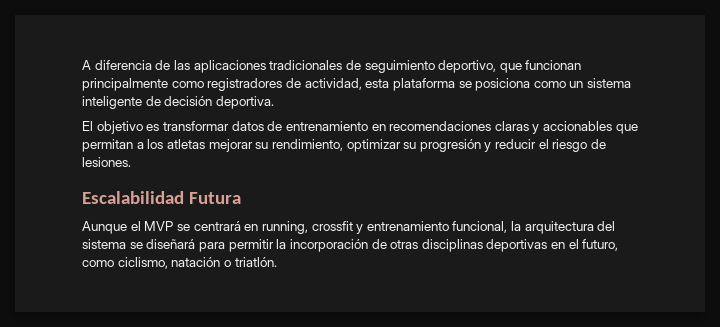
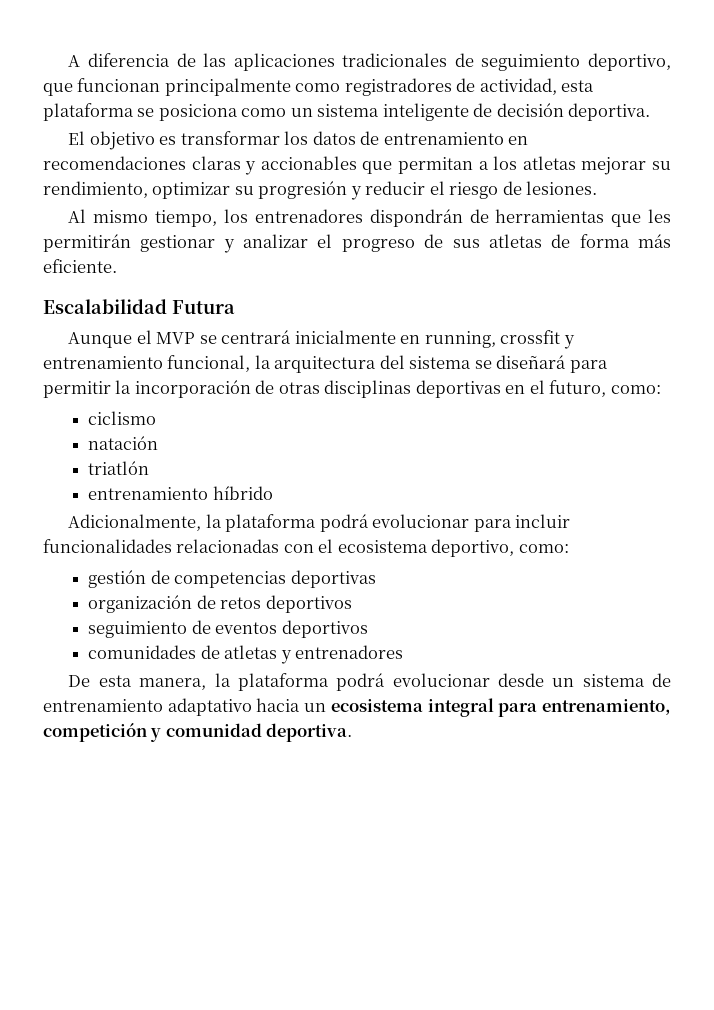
- El objetivo es transformar datos de entrenamiento en recomendaciones claras y accionables que permitan a los atletas mejorar su rendimiento, optimizar su progresión y reducir el riesgo de lesiones.
+ El objetivo es transformar los datos de entrenamiento en recomendaciones claras y accionables que permitan a los atletas mejorar su rendimiento, optimizar su progresión y reducir el riesgo de lesiones.
+ Al mismo tiempo, los entrenadores dispondrán de herramientas que les permitirán gestionar y analizar el progreso de sus atletas de forma más eficiente.
- Aunque el MVP se centrará en running, crossfit y entrenamiento funcional, la arquitectura del sistema se diseñará para permitir la incorporación de otras disciplinas deportivas en el futuro, como ciclismo, natación o triatlón.
+ Aunque el MVP se centrará inicialmente en running, crossfit y entrenamiento funcional, la arquitectura del sistema se diseñará para permitir la incorporación de otras disciplinas deportivas en el futuro, como:
+ ciclismo
+ natación
+ triatlón
+ entrenamiento híbrido
+ Adicionalmente, la plataforma podrá evolucionar para incluir funcionalidades relacionadas con el ecosistema deportivo, como:
+ gestión de competencias deportivas
+ organización de retos deportivos
+ seguimiento de eventos deportivos
+ comunidades de atletas y entrenadores
+ De esta manera, la plataforma podrá evolucionar desde un sistema de entrenamiento adaptativo hacia un ecosistema integral para entrenamiento, competición y comunidad deportiva.

